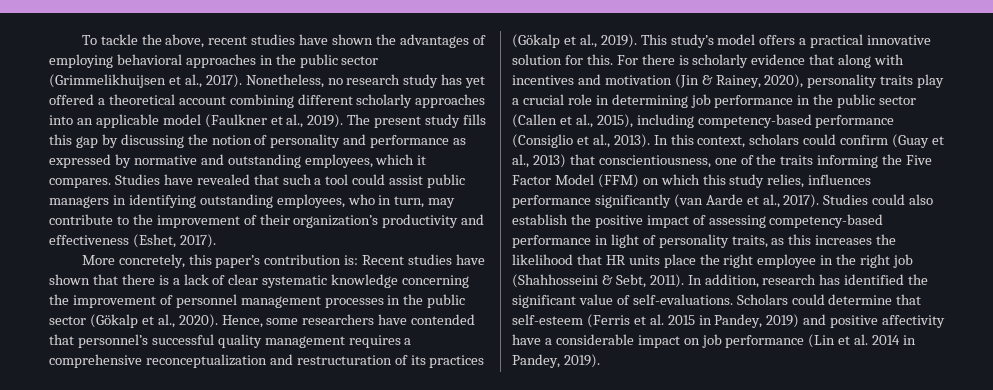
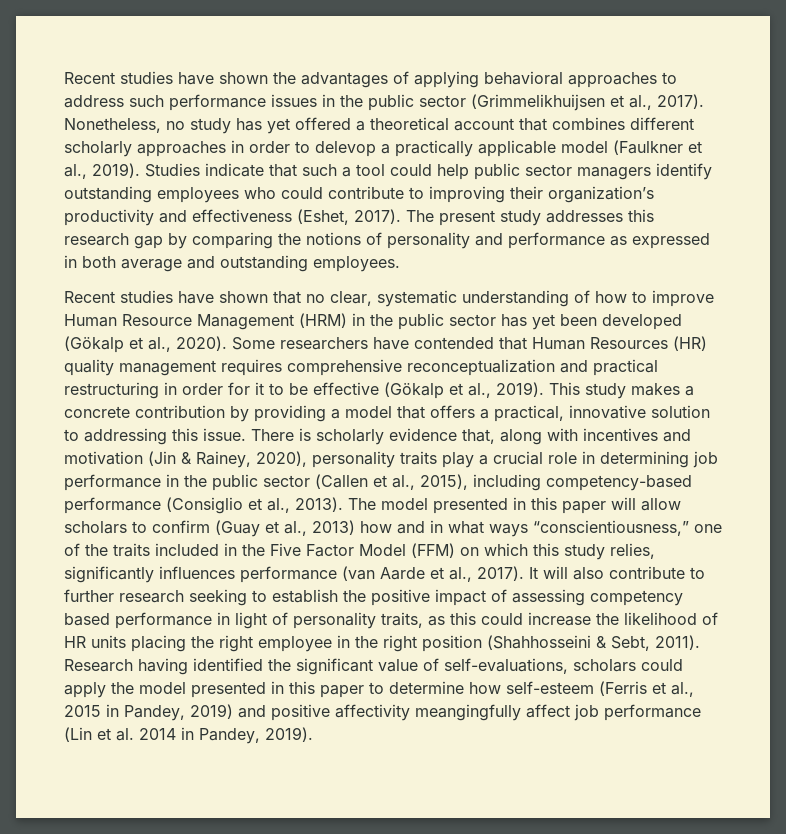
- To tackle the above, recent studies have shown the advantages of employing behavioral approaches in the public sector (Grimmelikhuijsen et al., 2017).
+ Recent studies have shown the advantages of applying behavioral approaches to address such performance issues in the public sector (Grimmelikhuijsen et al., 2017).
- Nonetheless, no research study has yet offered a theoretical account combining different scholarly approaches into an applicable model (Faulkner et al., 2019).
+ Nonetheless, no study has yet offered a theoretical account that combines different scholarly approaches in order to delevop a practically applicable model (Faulkner et al., 2019).
- The present study fills this gap by discussing the notion of personality and performance as expressed by normative and outstanding employees, which it compares. Studies have revealed that such a tool could assist public managers in identifying outstanding employees, who in turn, may contribute to the improvement of their organization’s productivity and effectiveness (Eshet, 2017).
- More concretely, this paper’s contribution is: Recent studies have shown that there is a lack of clear systematic knowledge concerning the improvement of personnel management processes in the public sector (Gökalp et al., 2020).
+ Studies indicate that such a tool could help public sector managers identify outstanding employees who could contribute to improving their organization’s productivity and effectiveness (Eshet, 2017). The present study addresses this research gap by comparing the notions of personality and performance as expressed in both average and outstanding employees.
+ Recent studies have shown that no clear, systematic understanding of how to improve Human Resource Management (HRM) in the public sector has yet been developed (Gökalp et al., 2020).
- Hence, some researchers have contended that personnel’s successful quality management requires a comprehensive reconceptualization and restructuration of its practices (Gökalp et al., 2019).
+ Some researchers have contended that Human Resources (HR) quality management requires comprehensive reconceptualization and practical restructuring in order for it to be effective (Gökalp et al., 2019).
- This study’s model offers a practical innovative solution for this. For there is scholarly evidence that along with incentives and motivation (Jin & Rainey, 2020), personality traits play a crucial role in determining job performance in the public sector (Callen et al., 2015), including competency-based performance (Consiglio et al., 2013).
+ This study makes a concrete contribution by providing a model that offers a practical, innovative solution to addressing this issue. There is scholarly evidence that, along with incentives and motivation (Jin & Rainey, 2020), personality traits play a crucial role in determining job performance in the public sector (Callen et al., 2015), including competency-based performance (Consiglio et al., 2013).
- In this context, scholars could confirm (Guay et al., 2013) that conscientiousness, one of the traits informing the Five Factor Model (FFM) on which this study relies, influences performance significantly (van Aarde et al., 2017).
+ The model presented in this paper will allow scholars to confirm (Guay et al., 2013) how and in what ways “conscientiousness,” one of the traits included in the Five Factor Model (FFM) on which this study relies, significantly influences performance (van Aarde et al., 2017).
- Studies could also establish the positive impact of assessing competency-based performance in light of personality traits, as this increases the likelihood that HR units place the right employee in the right job (Shahhosseini & Sebt, 2011).
+ It will also contribute to further research seeking to establish the positive impact of assessing competency based performance in light of personality traits, as this could increase the likelihood of HR units placing the right employee in the right position (Shahhosseini & Sebt, 2011).
- In addition, research has identified the significant value of self-evaluations. Scholars could determine that self-esteem (Ferris et al. 2015 in Pandey, 2019) and positive affectivity have a considerable impact on job performance (Lin et al. 2014 in Pandey, 2019).
+ Research having identified the significant value of self-evaluations, scholars could apply the model presented in this paper to determine how self-esteem (Ferris et al., 2015 in Pandey, 2019) and positive affectivity meangingfully affect job performance (Lin et al. 2014 in Pandey, 2019).

